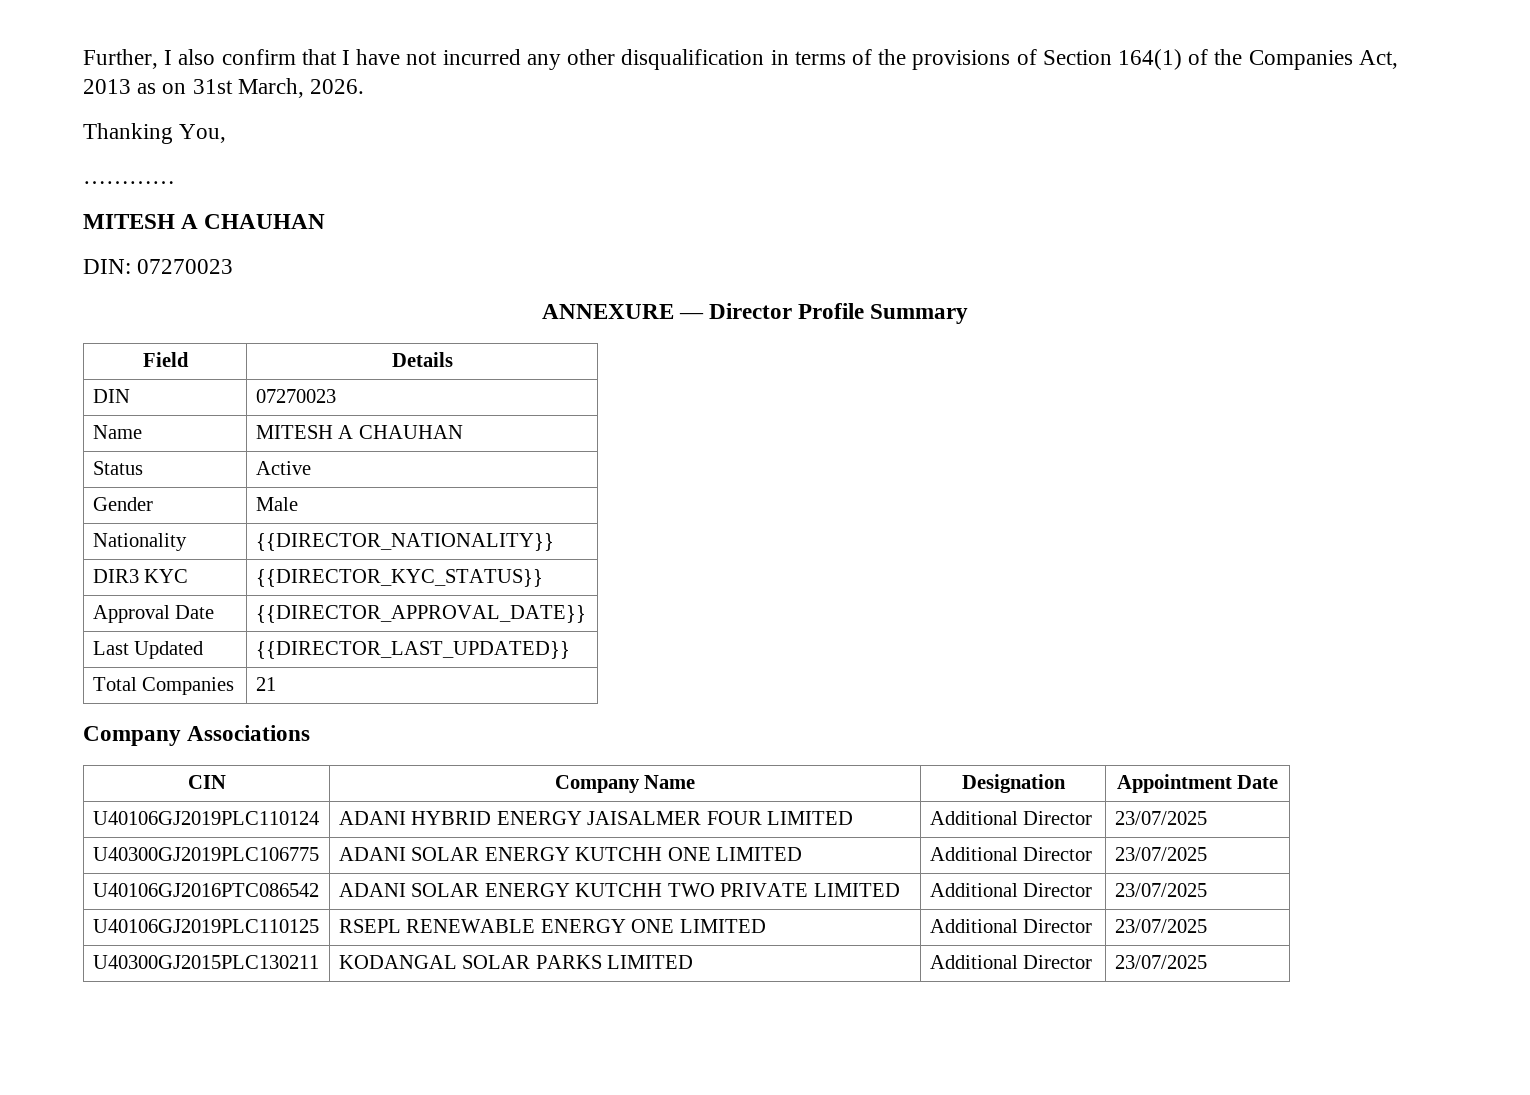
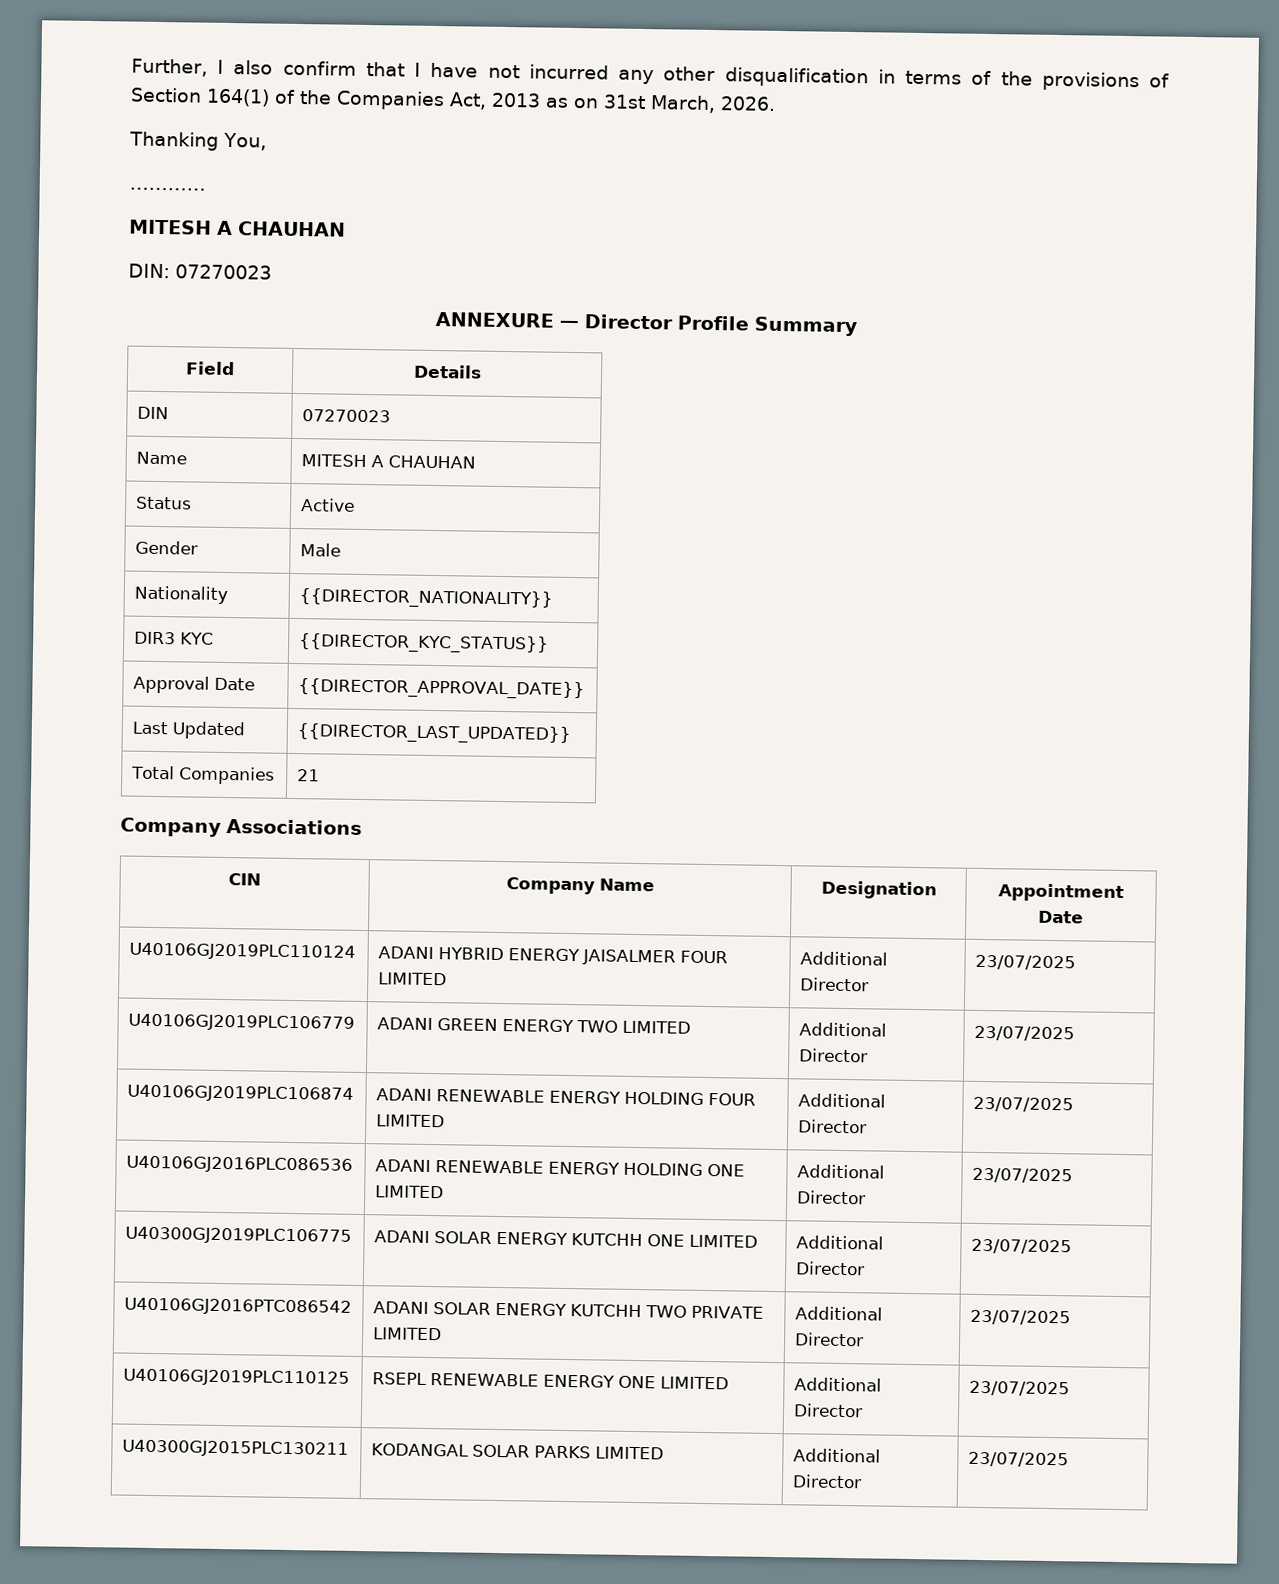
+ U40106GJ2019PLC106779 | ADANI GREEN ENERGY TWO LIMITED | Additional Director | 23/07/2025
+ U40106GJ2019PLC106874 | ADANI RENEWABLE ENERGY HOLDING FOUR LIMITED | Additional Director | 23/07/2025
+ U40106GJ2016PLC086536 | ADANI RENEWABLE ENERGY HOLDING ONE LIMITED | Additional Director | 23/07/2025

